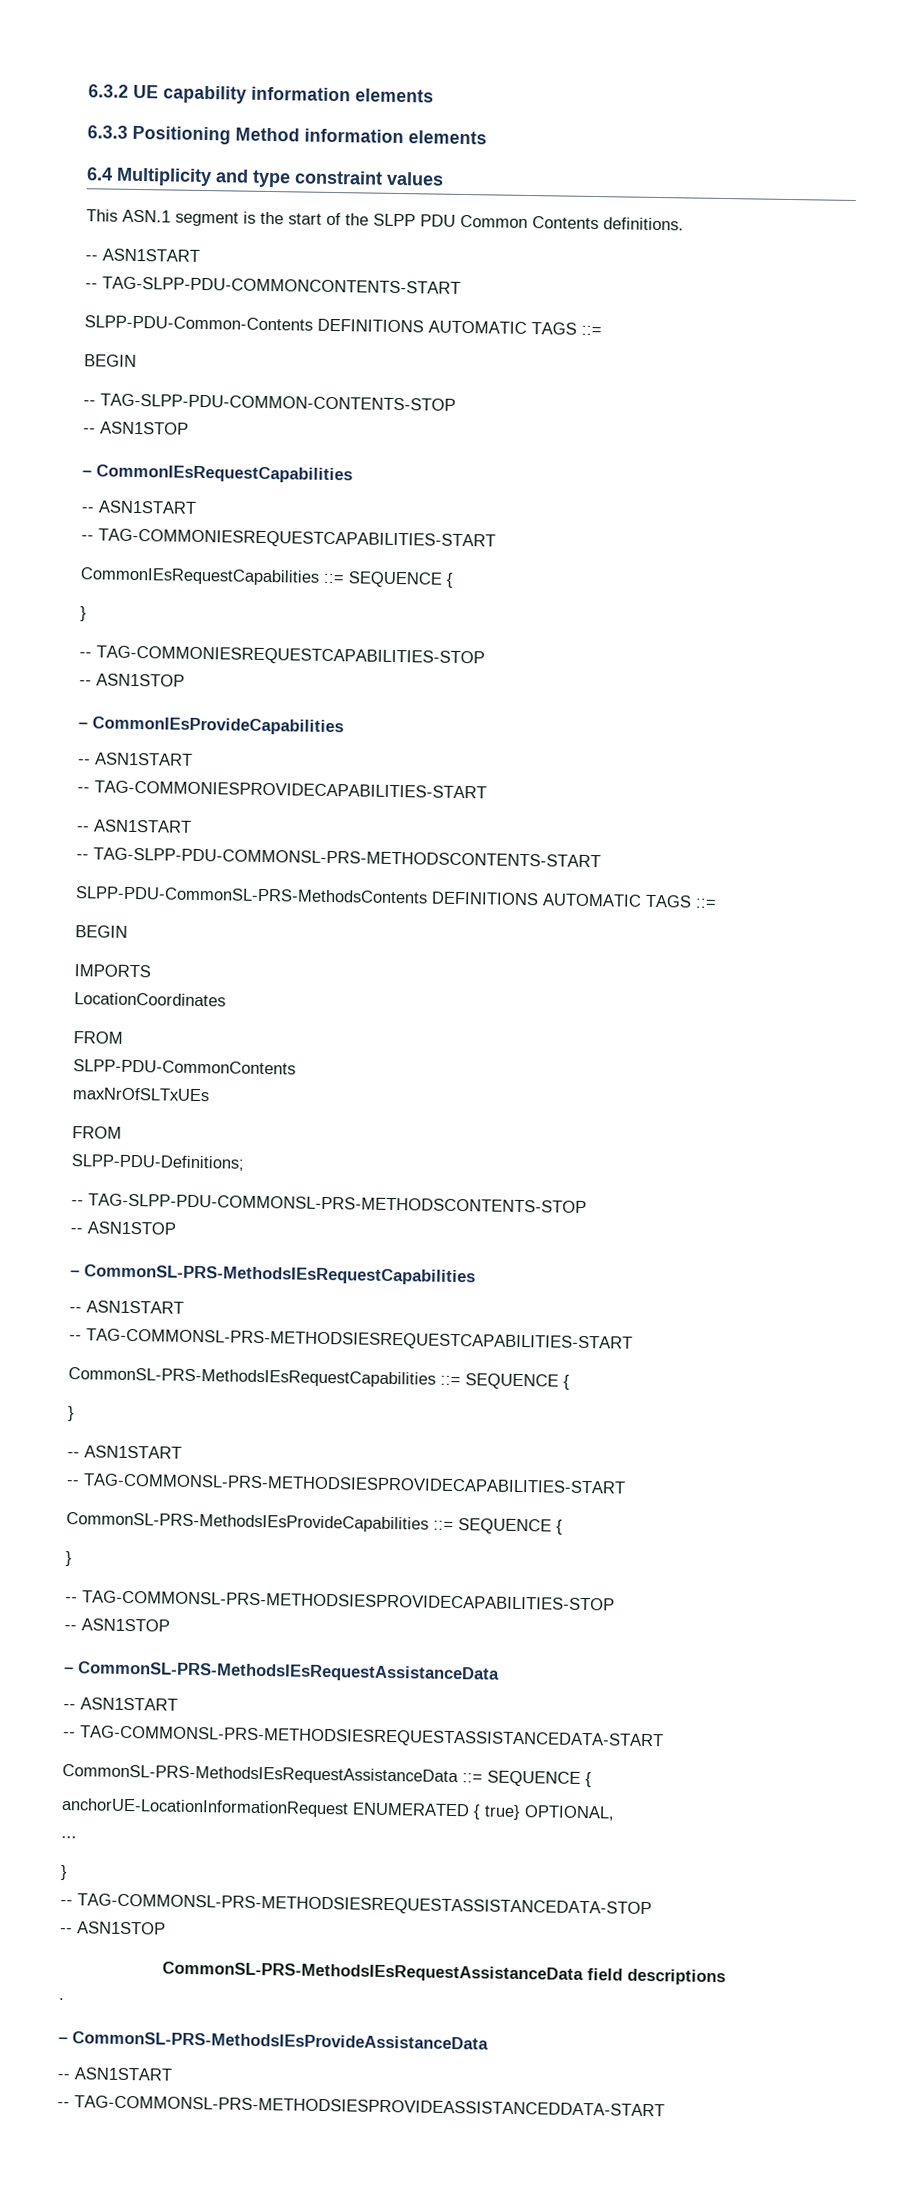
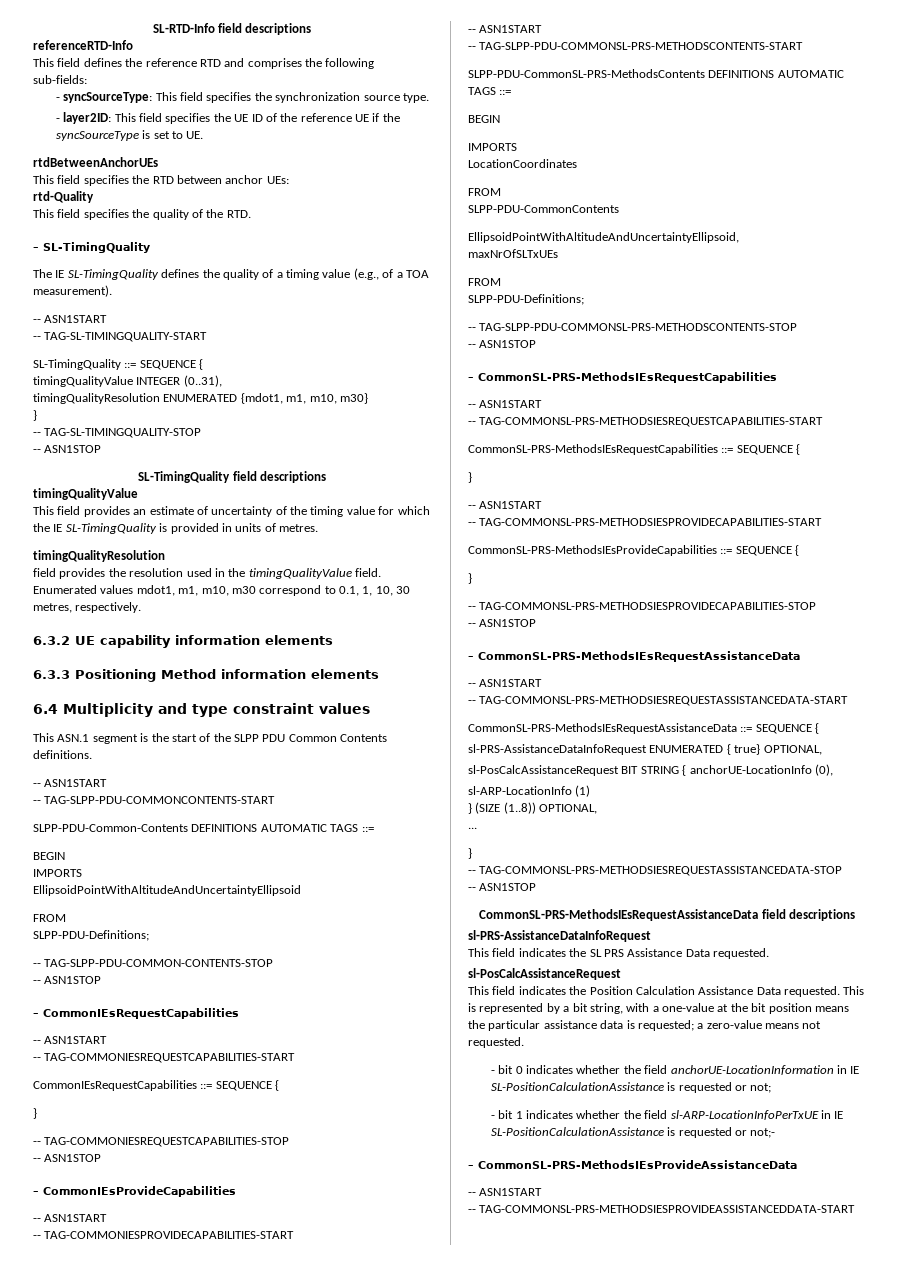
+ SL-RTD-Info field descriptions
+ referenceRTD-Info
+ This field defines the reference RTD and comprises the following sub-fields:
+ - syncSourceType: This field specifies the synchronization source type.
+ - layer2ID: This field specifies the UE ID of the reference UE if the syncSourceType is set to UE.
+ rtdBetweenAnchorUEs
+ This field specifies the RTD between anchor UEs:
+ rtd-Quality
+ This field specifies the quality of the RTD.
+ – SL-TimingQuality
+ The IE SL-TimingQuality defines the quality of a timing value (e.g., of a TOA measurement).
+ -- ASN1START
+ -- TAG-SL-TIMINGQUALITY-START
+ SL-TimingQuality ::= SEQUENCE {
+ timingQualityValue INTEGER (0..31),
+ timingQualityResolution ENUMERATED {mdot1, m1, m10, m30}
+ }
+ -- TAG-SL-TIMINGQUALITY-STOP
+ -- ASN1STOP
+ SL-TimingQuality field descriptions
+ timingQualityValue
+ This field provides an estimate of uncertainty of the timing value for which the IE SL-TimingQuality is provided in units of metres.
+ timingQualityResolution
+ field provides the resolution used in the timingQualityValue field. Enumerated values mdot1, m1, m10, m30 correspond to 0.1, 1, 10, 30 metres, respectively.
  SLPP-PDU-Common-Contents DEFINITIONS AUTOMATIC TAGS ::=
  BEGIN
+ IMPORTS
+ EllipsoidPointWithAltitudeAndUncertaintyEllipsoid
+ FROM
+ SLPP-PDU-Definitions;
+ EllipsoidPointWithAltitudeAndUncertaintyEllipsoid,
- anchorUE-LocationInformationRequest ENUMERATED { true} OPTIONAL,
+ sl-PRS-AssistanceDataInfoRequest ENUMERATED { true} OPTIONAL,
+ sl-PosCalcAssistanceRequest BIT STRING { anchorUE-LocationInfo (0),
+ sl-ARP-LocationInfo (1)
+ } (SIZE (1..8)) OPTIONAL,
  CommonSL-PRS-MethodsIEsRequestAssistanceData field descriptions
- .
+ sl-PRS-AssistanceDataInfoRequest
+ This field indicates the SL PRS Assistance Data requested.
+ sl-PosCalcAssistanceRequest
+ This field indicates the Position Calculation Assistance Data requested. This is represented by a bit string, with a one-value at the bit position means the particular assistance data is requested; a zero-value means not requested.
+ - bit 0 indicates whether the field anchorUE-LocationInformation in IE SL-PositionCalculationAssistance is requested or not;
+ - bit 1 indicates whether the field sl-ARP-LocationInfoPerTxUE in IE SL-PositionCalculationAssistance is requested or not;-

